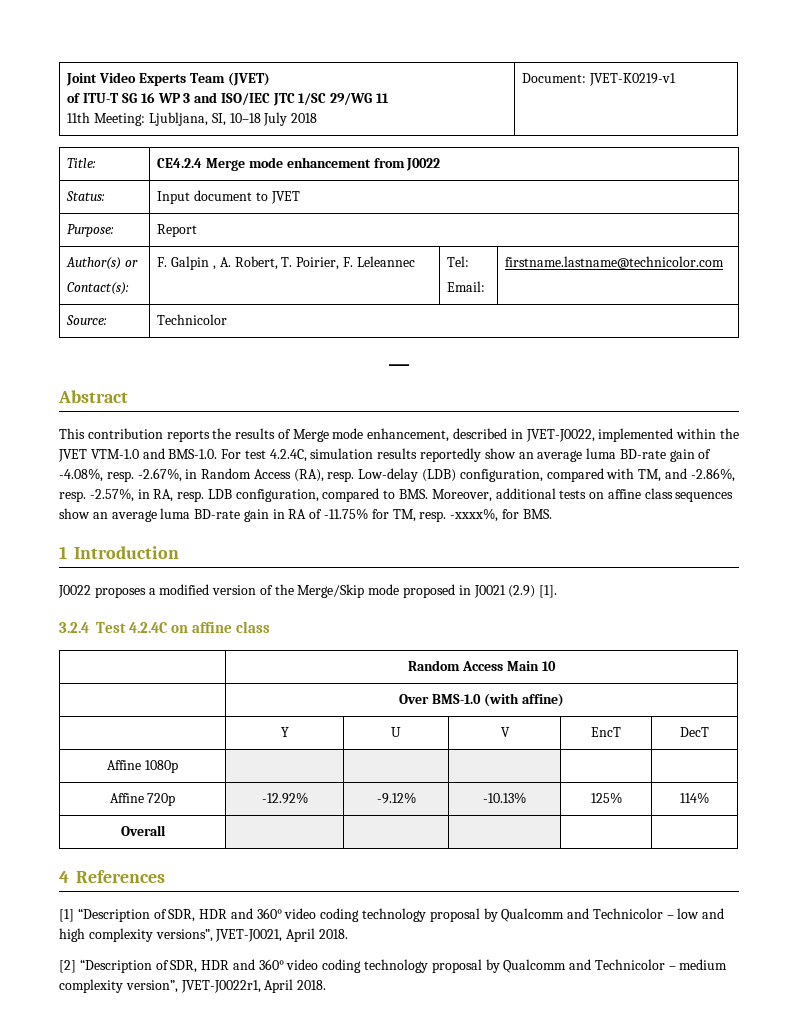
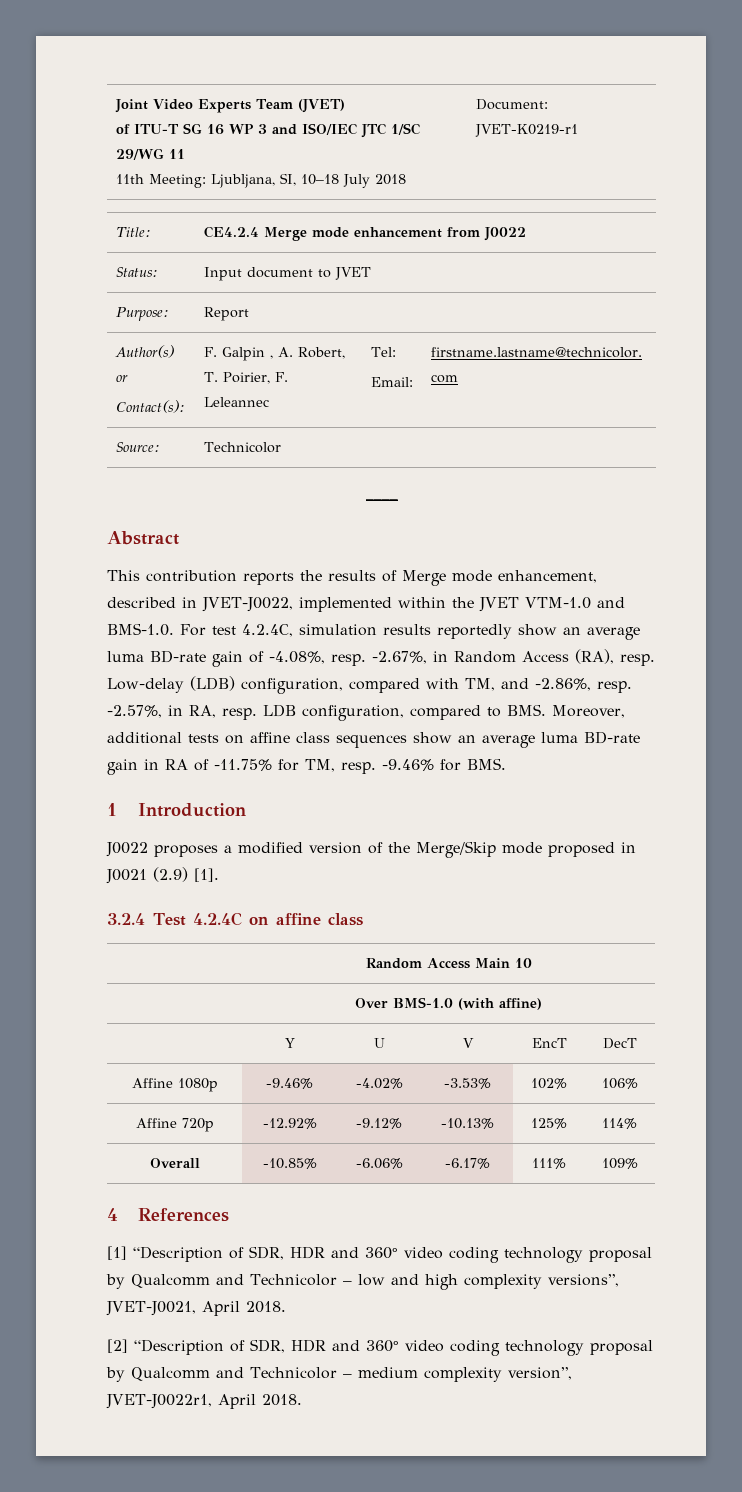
  Joint Video Experts Team (JVET)
  of ITU-T SG 16 WP 3 and ISO/IEC JTC 1/SC 29/WG 11
- 11th Meeting: Ljubljana, SI, 10–18 July 2018 | Document: JVET-K0219-v1
+ 11th Meeting: Ljubljana, SI, 10–18 July 2018 | Document: JVET-K0219-r1
- This contribution reports the results of Merge mode enhancement, described in JVET-J0022, implemented within the JVET VTM-1.0 and BMS-1.0. For test 4.2.4C, simulation results reportedly show an average luma BD-rate gain of -4.08%, resp. -2.67%, in Random Access (RA), resp. Low-delay (LDB) configuration, compared with TM, and -2.86%, resp. -2.57%, in RA, resp. LDB configuration, compared to BMS. Moreover, additional tests on affine class sequences show an average luma BD-rate gain in RA of -11.75% for TM, resp. -xxxx%, for BMS.
+ This contribution reports the results of Merge mode enhancement, described in JVET-J0022, implemented within the JVET VTM-1.0 and BMS-1.0. For test 4.2.4C, simulation results reportedly show an average luma BD-rate gain of -4.08%, resp. -2.67%, in Random Access (RA), resp. Low-delay (LDB) configuration, compared with TM, and -2.86%, resp. -2.57%, in RA, resp. LDB configuration, compared to BMS. Moreover, additional tests on affine class sequences show an average luma BD-rate gain in RA of -11.75% for TM, resp. -9.46% for BMS.
- Affine 1080p | | | | |
+ Affine 1080p | -9.46% | -4.02% | -3.53% | 102% | 106%
- Overall | | | | |
+ Overall | -10.85% | -6.06% | -6.17% | 111% | 109%

